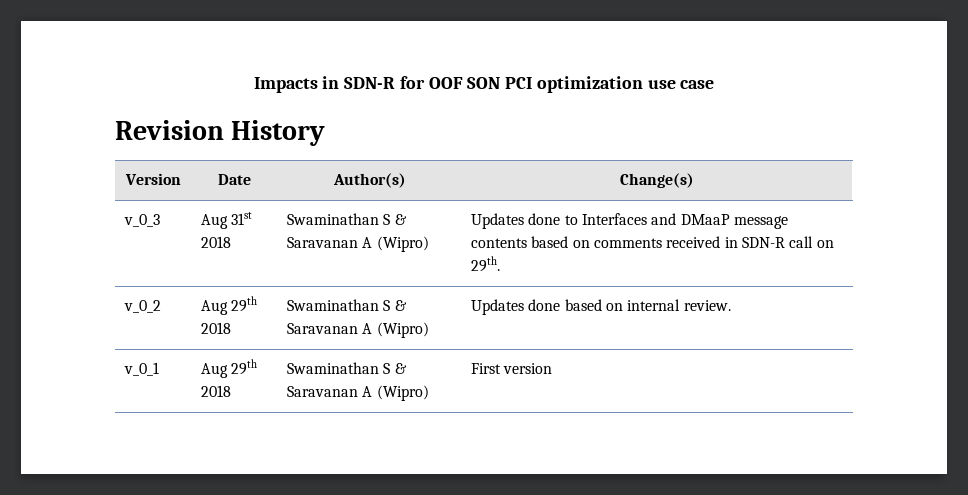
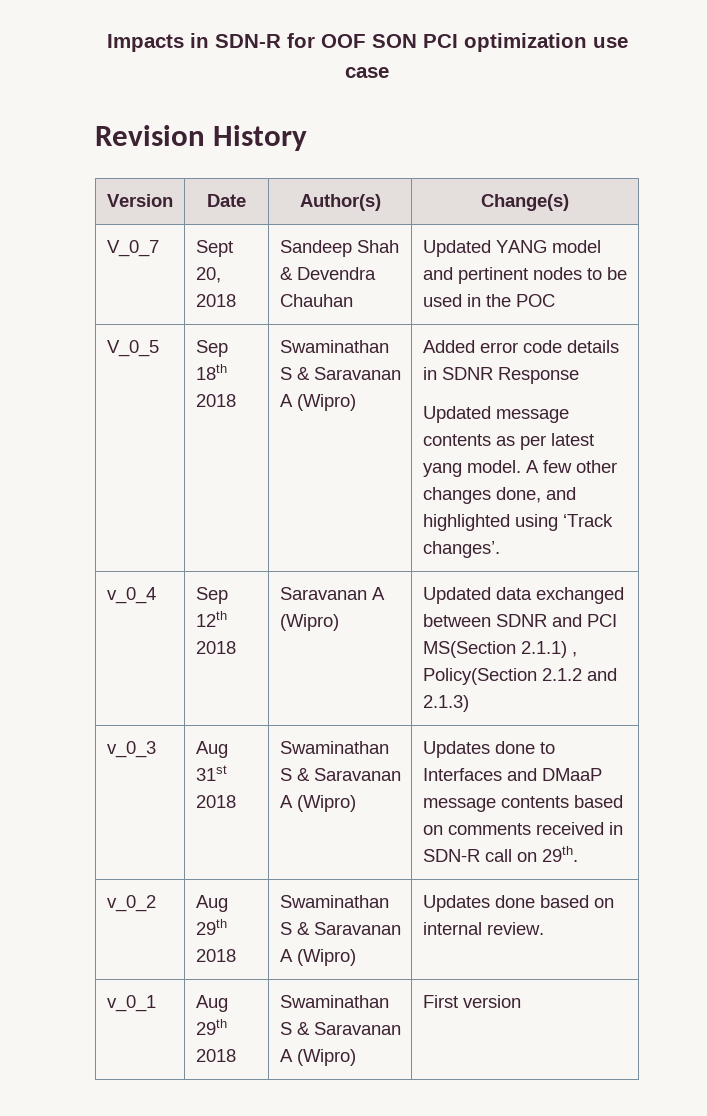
+ V_0_7 | Sept 20, 2018 | Sandeep Shah & Devendra Chauhan | Updated YANG model and pertinent nodes to be used in the POC
+ V_0_5 | Sep 18th 2018 | Swaminathan S & Saravanan A (Wipro) | Added error code details in SDNR Response
+ Updated message contents as per latest yang model. A few other changes done, and highlighted using ‘Track changes’.
+ v_0_4 | Sep 12th 2018 | Saravanan A (Wipro) | Updated data exchanged between SDNR and PCI MS(Section 2.1.1) , Policy(Section 2.1.2 and 2.1.3)

